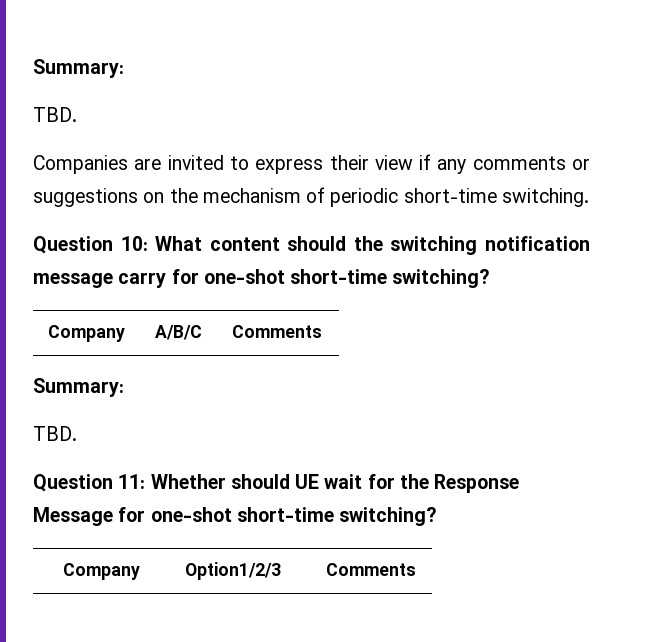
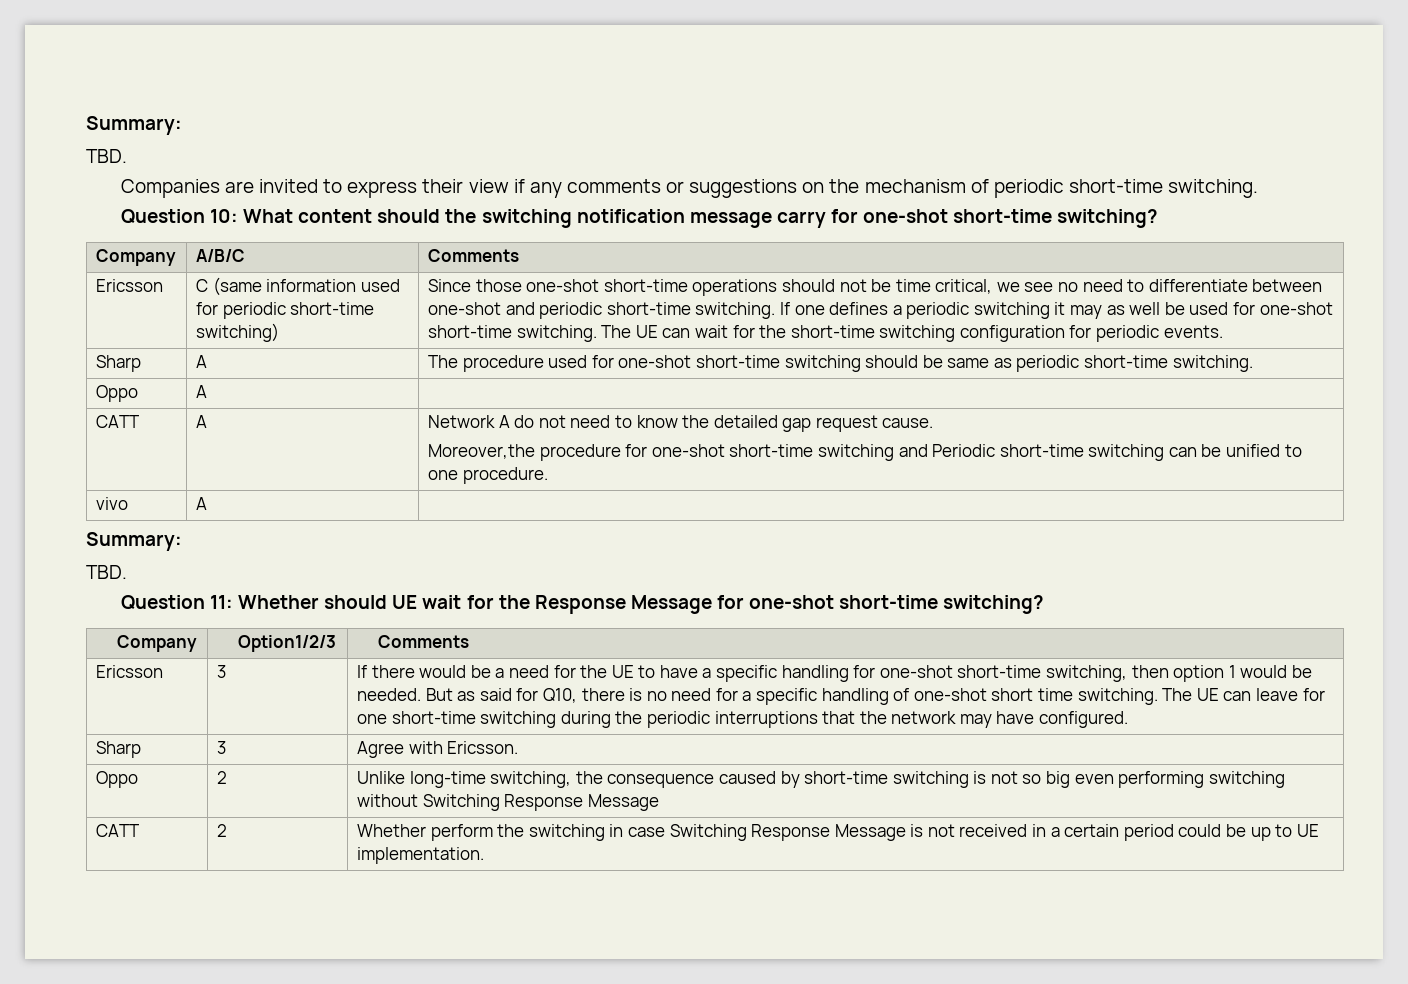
+ Ericsson | C (same information used for periodic short-time switching) | Since those one-shot short-time operations should not be time critical, we see no need to differentiate between one-shot and periodic short-time switching. If one defines a periodic switching it may as well be used for one-shot short-time switching. The UE can wait for the short-time switching configuration for periodic events.
+ Sharp | A | The procedure used for one-shot short-time switching should be same as periodic short-time switching.
+ Oppo | A |
+ CATT | A | Network A do not need to know the detailed gap request cause.
+ Moreover,the procedure for one-shot short-time switching and Periodic short-time switching can be unified to one procedure.
+ vivo | A |
+ Ericsson | 3 | If there would be a need for the UE to have a specific handling for one-shot short-time switching, then option 1 would be needed. But as said for Q10, there is no need for a specific handling of one-shot short time switching. The UE can leave for one short-time switching during the periodic interruptions that the network may have configured.
+ Sharp | 3 | Agree with Ericsson.
+ Oppo | 2 | Unlike long-time switching, the consequence caused by short-time switching is not so big even performing switching without Switching Response Message
+ CATT | 2 | Whether perform the switching in case Switching Response Message is not received in a certain period could be up to UE implementation.

